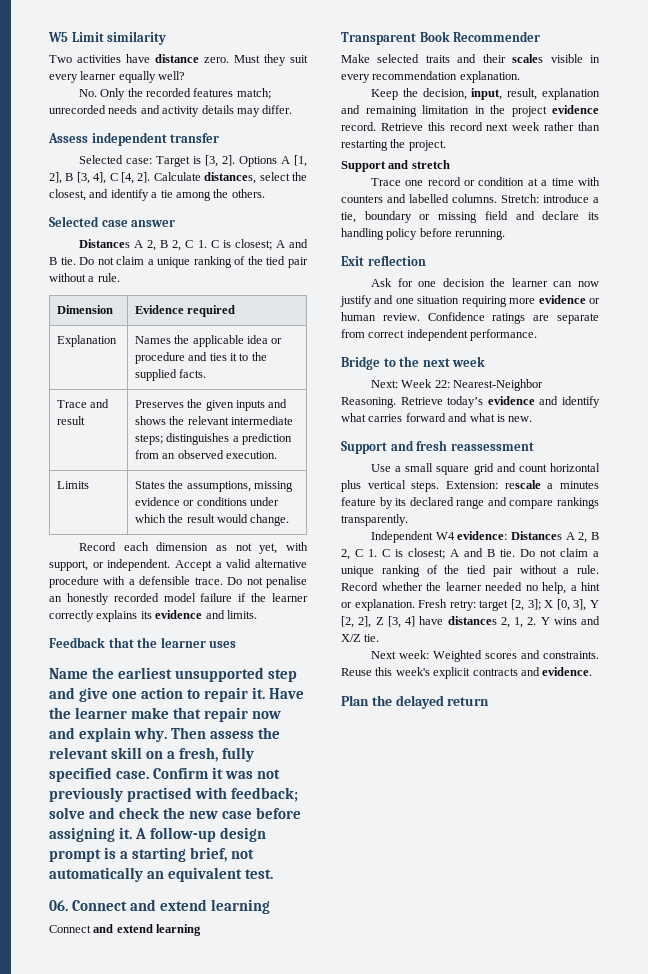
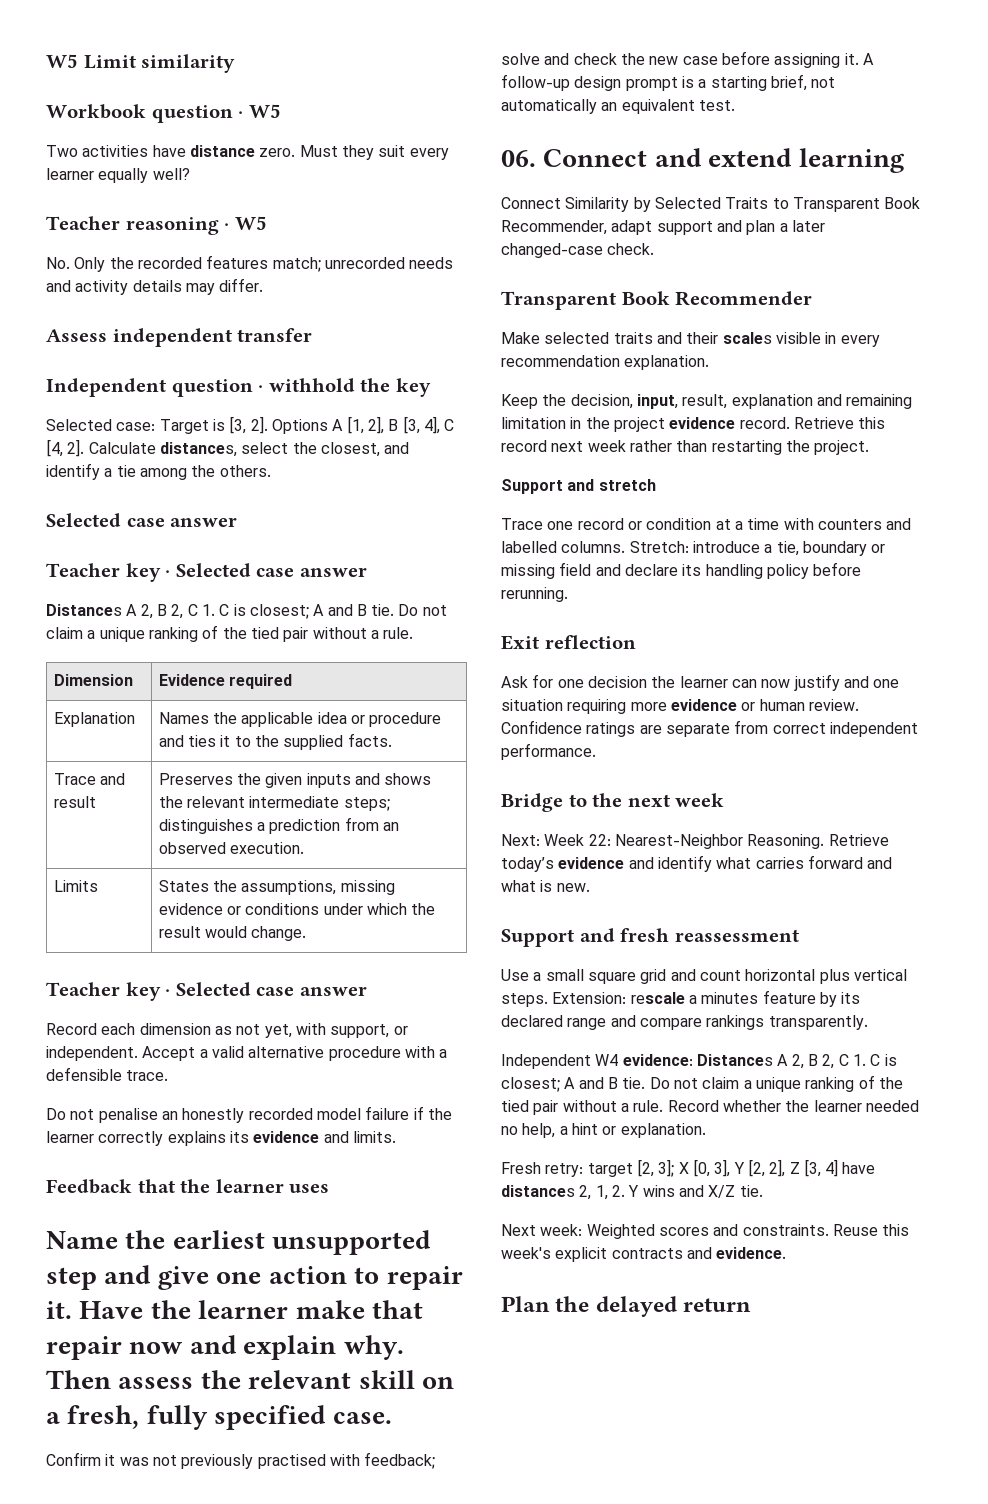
+ Workbook question · W5
+ Teacher reasoning · W5
+ Independent question · withhold the key
  Calculate distances, select the closest, and identify a tie among the others.
  Selected case answer
+ Teacher key · Selected case answer
  Limits | States the assumptions, missing evidence or conditions under which the result would change.
+ Teacher key · Selected case answer
- Accept a valid alternative procedure with a defensible trace. Do not penalise an honestly recorded model failure if the learner correctly explains its evidence and limits.
+ Accept a valid alternative procedure with a defensible trace.
+ Do not penalise an honestly recorded model failure if the learner correctly explains its evidence and limits.
- Then assess the relevant skill on a fresh, fully specified case. Confirm it was not previously practised with feedback; solve and check the new case before assigning it.
+ Then assess the relevant skill on a fresh, fully specified case.
+ Confirm it was not previously practised with feedback; solve and check the new case before assigning it.
  06. Connect and extend learning
- Connect and extend learning
+ Connect Similarity by Selected Traits to Transparent Book Recommender, adapt support and plan a later changed-case check.
- Record whether the learner needed no help, a hint or explanation. Fresh retry: target [2, 3]; X [0, 3], Y [2, 2], Z [3, 4] have distances 2, 1, 2. Y wins and X/Z tie.
+ Record whether the learner needed no help, a hint or explanation.
+ Fresh retry: target [2, 3]; X [0, 3], Y [2, 2], Z [3, 4] have distances 2, 1, 2. Y wins and X/Z tie.

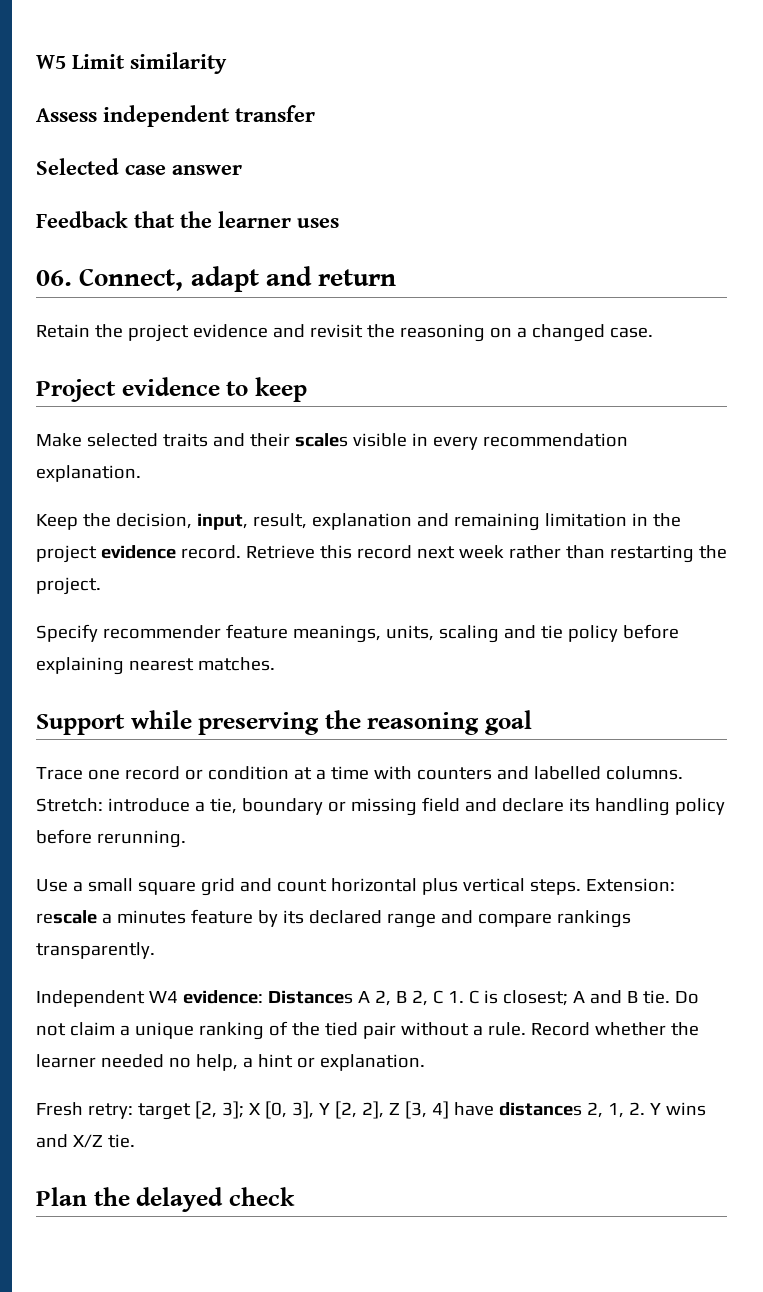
- Workbook question · W5
- Two activities have distance zero. Must they suit every learner equally well?
- Teacher reasoning · W5
- No. Only the recorded features match; unrecorded needs and activity details may differ.
  Assess independent transfer
- Independent question · withhold the key
- Selected case: Target is [3, 2]. Options A [1, 2], B [3, 4], C [4, 2]. Calculate distances, select the closest, and identify a tie among the others.
  Selected case answer
- Teacher key · Selected case answer
- Distances A 2, B 2, C 1. C is closest; A and B tie. Do not claim a unique ranking of the tied pair without a rule.
- Dimension | Evidence required
- Explanation | Names the applicable idea or procedure and ties it to the supplied facts.
- Trace and result | Preserves the given inputs and shows the relevant intermediate steps; distinguishes a prediction from an observed execution.
- Limits | States the assumptions, missing evidence or conditions under which the result would change.
- Teacher key · Selected case answer
- Record each dimension as not yet, with support, or independent. Accept a valid alternative procedure with a defensible trace.
- Do not penalise an honestly recorded model failure if the learner correctly explains its evidence and limits.
- Name the earliest unsupported step and give one action to repair it. Have the learner make that repair now and explain why. Then assess the relevant skill on a fresh, fully specified case.
- Confirm it was not previously practised with feedback; solve and check the new case before assigning it. A follow-up design prompt is a starting brief, not automatically an equivalent test.
- 06. Connect and extend learning
- Connect Similarity by Selected Traits to Transparent Book Recommender, adapt support and plan a later changed-case check.
- Transparent Book Recommender
+ 06. Connect, adapt and return
+ Retain the project evidence and revisit the reasoning on a changed case.
+ Project evidence to keep
- Support and stretch
+ Specify recommender feature meanings, units, scaling and tie policy before explaining nearest matches.
+ Support while preserving the reasoning goal
- Exit reflection
- Ask for one decision the learner can now justify and one situation requiring more evidence or human review. Confidence ratings are separate from correct independent performance.
- Bridge to the next week
- Next: Week 22: Nearest-Neighbor Reasoning. Retrieve today’s evidence and identify what carries forward and what is new.
- Support and fresh reassessment
- Next week: Weighted scores and constraints. Reuse this week's explicit contracts and evidence.
- Plan the delayed return
+ Plan the delayed check

